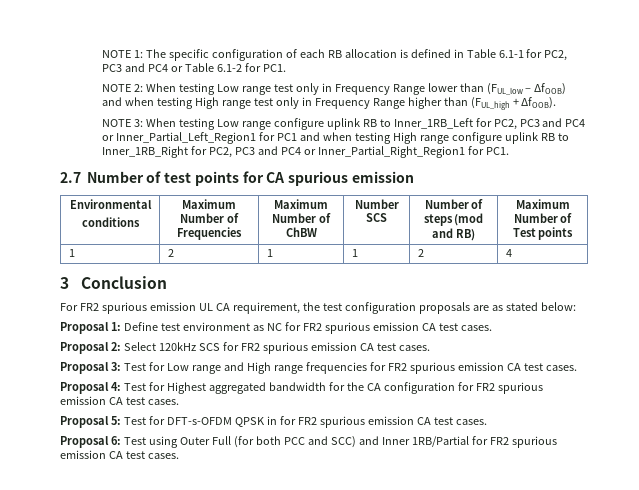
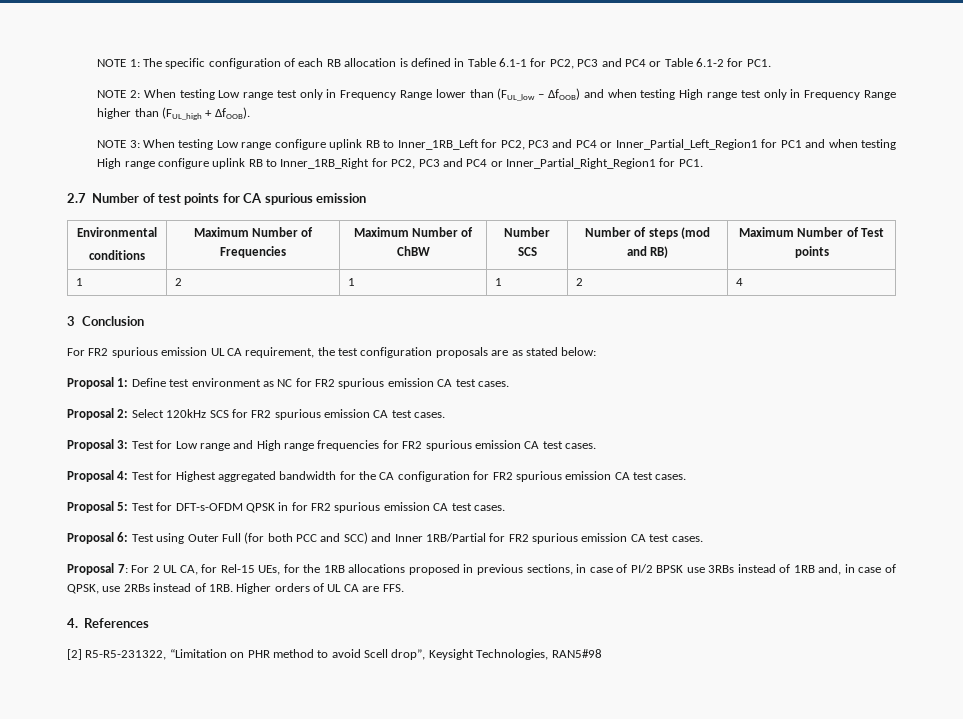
+ Proposal 7: For 2 UL CA, for Rel-15 UEs, for the 1RB allocations proposed in previous sections, in case of PI/2 BPSK use 3RBs instead of 1RB and, in case of QPSK, use 2RBs instead of 1RB. Higher orders of UL CA are FFS.
+ 4. References
+ [2] R5-R5-231322, “Limitation on PHR method to avoid Scell drop”, Keysight Technologies, RAN5#98

